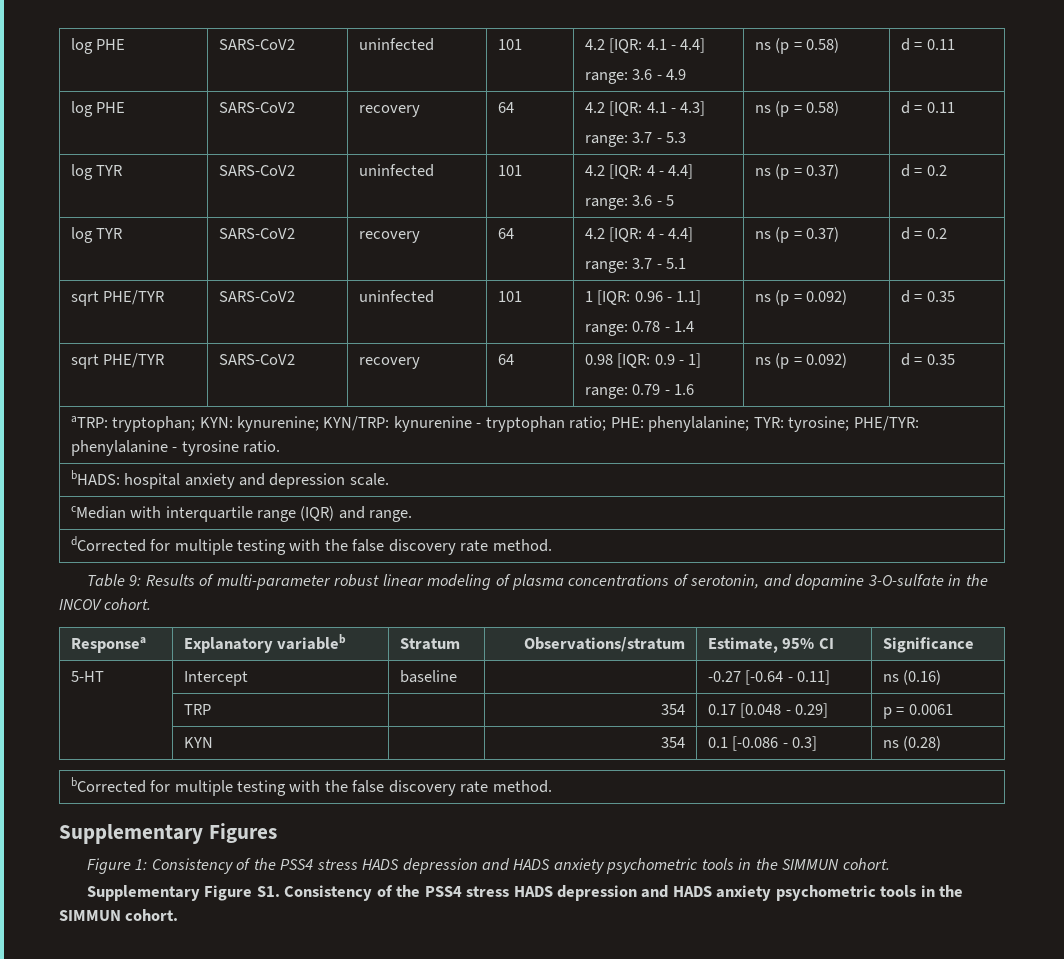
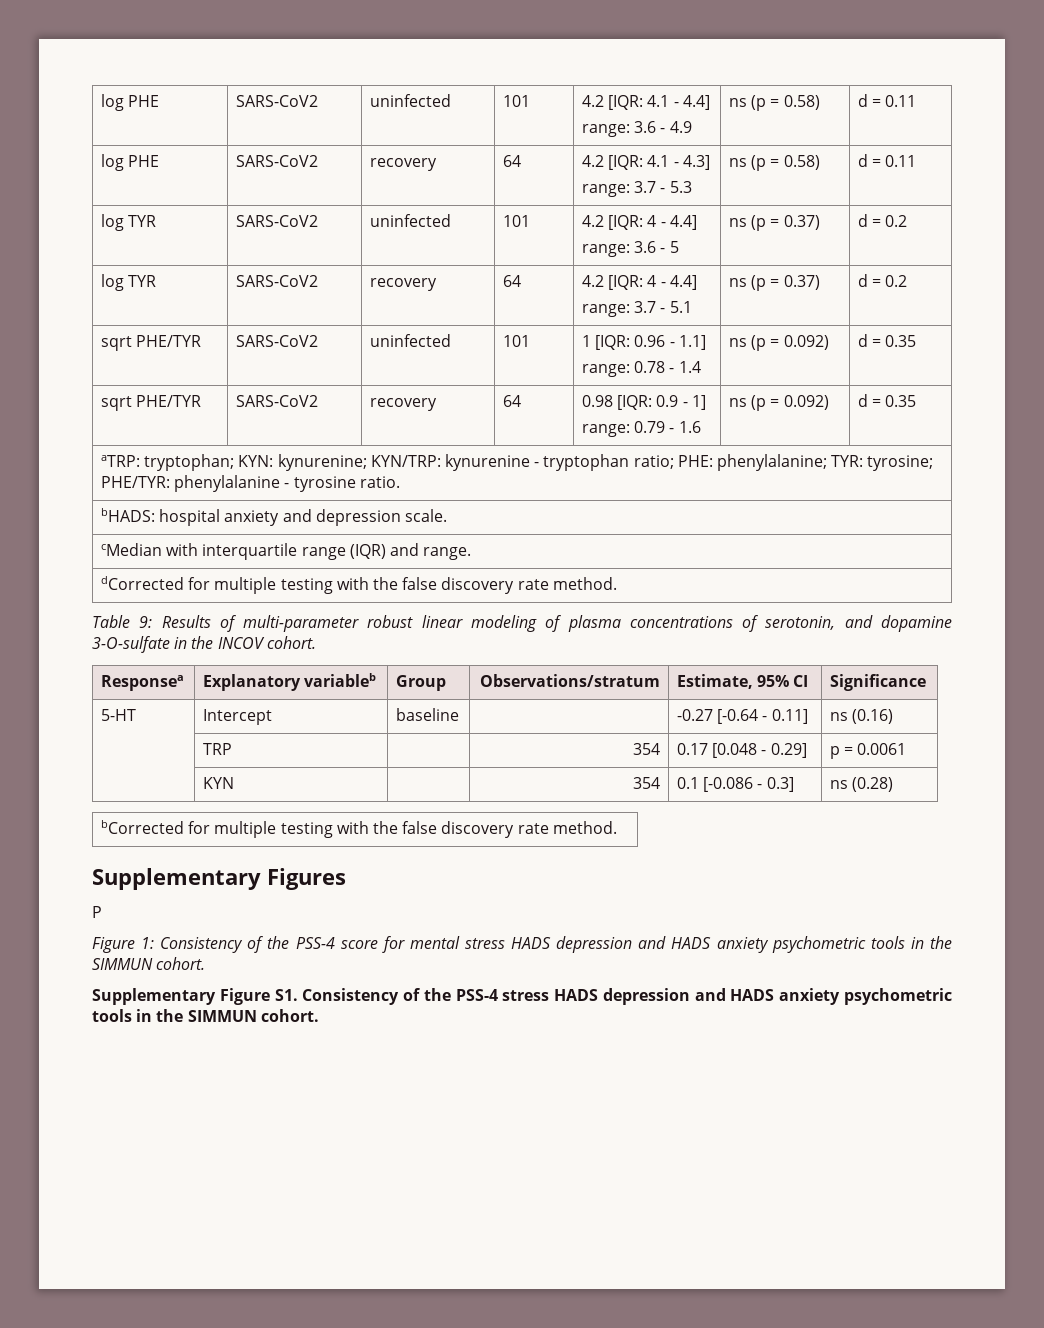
- Responsea | Explanatory variableb | Stratum | Observations/stratum | Estimate, 95% CI | Significance
+ Responsea | Explanatory variableb | Group | Observations/stratum | Estimate, 95% CI | Significance
+ P
- Figure 1: Consistency of the PSS4 stress HADS depression and HADS anxiety psychometric tools in the SIMMUN cohort.
+ Figure 1: Consistency of the PSS-4 score for mental stress HADS depression and HADS anxiety psychometric tools in the SIMMUN cohort.
- Supplementary Figure S1. Consistency of the PSS4 stress HADS depression and HADS anxiety psychometric tools in the SIMMUN cohort.
+ Supplementary Figure S1. Consistency of the PSS-4 stress HADS depression and HADS anxiety psychometric tools in the SIMMUN cohort.

